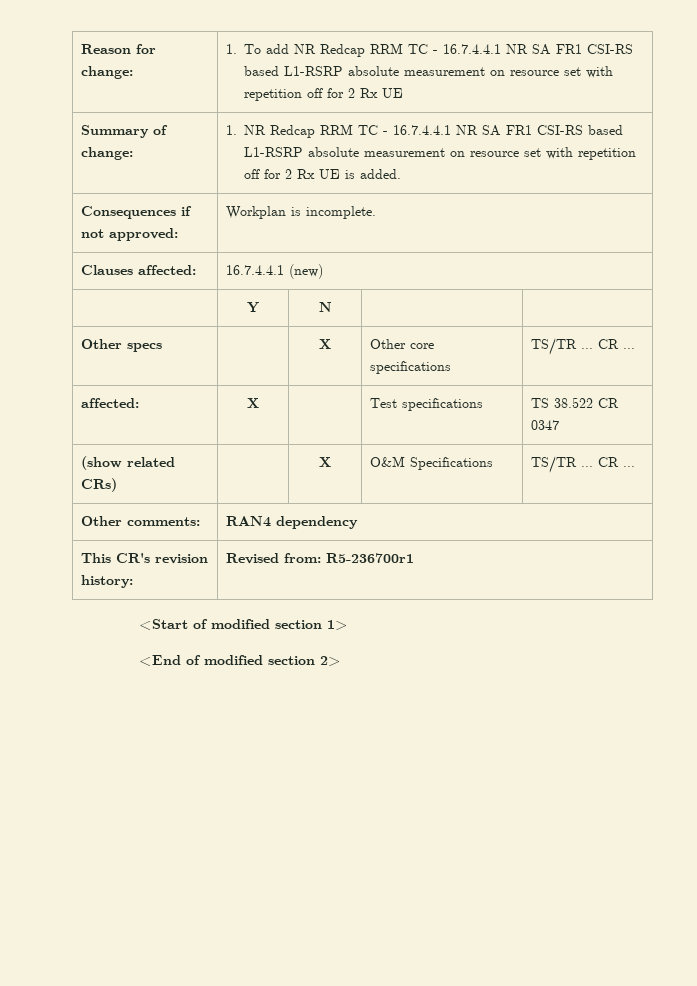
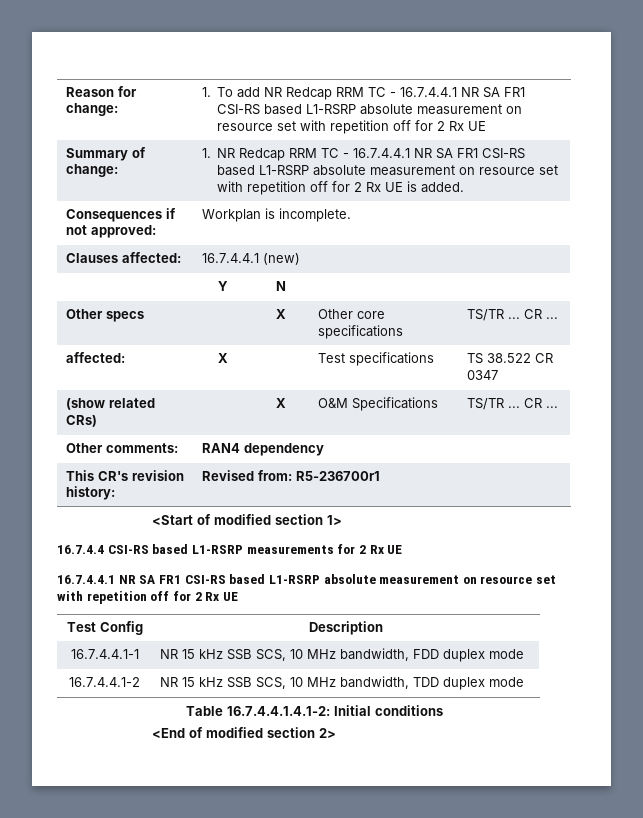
+ 16.7.4.4 CSI-RS based L1-RSRP measurements for 2 Rx UE
+ 16.7.4.4.1 NR SA FR1 CSI-RS based L1-RSRP absolute measurement on resource set with repetition off for 2 Rx UE
+ Test Config | Description
+ 16.7.4.4.1-1 | NR 15 kHz SSB SCS, 10 MHz bandwidth, FDD duplex mode
+ 16.7.4.4.1-2 | NR 15 kHz SSB SCS, 10 MHz bandwidth, TDD duplex mode
+ Table 16.7.4.4.1.4.1-2: Initial conditions

